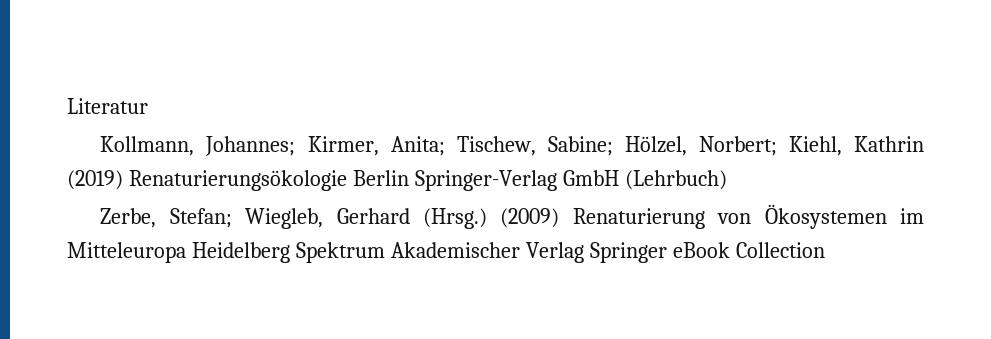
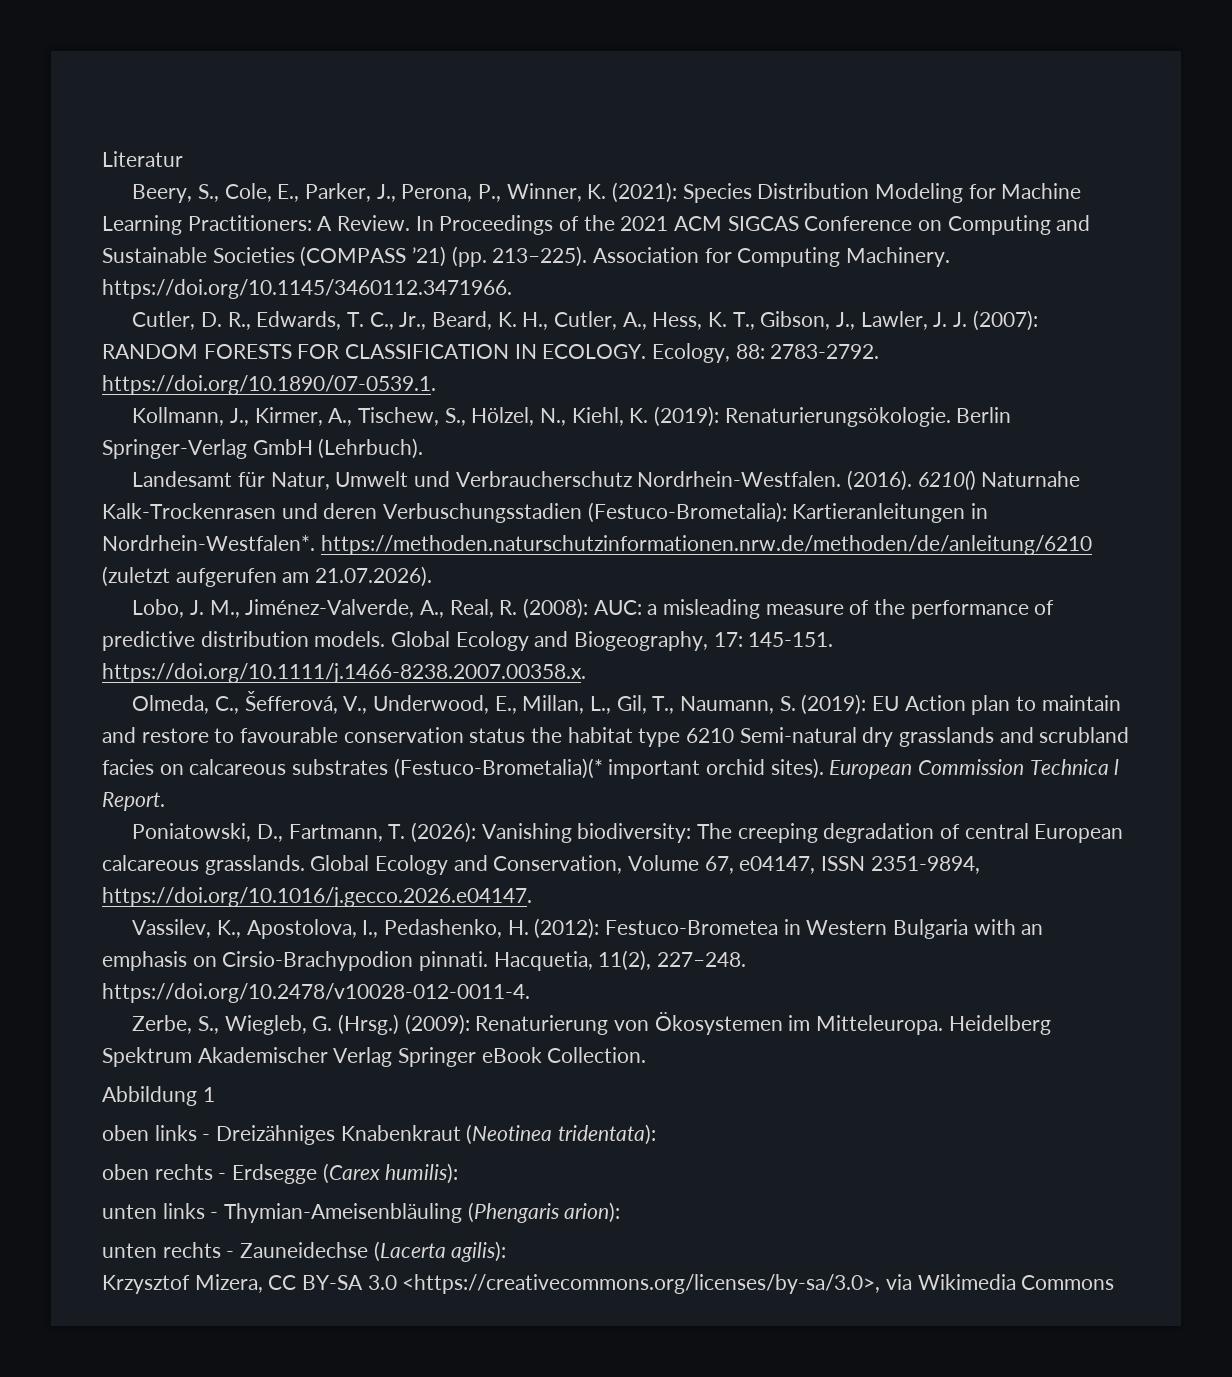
- Kollmann, Johannes; Kirmer, Anita; Tischew, Sabine; Hölzel, Norbert; Kiehl, Kathrin (2019) Renaturierungsökologie Berlin Springer-Verlag GmbH (Lehrbuch)
- Zerbe, Stefan; Wiegleb, Gerhard (Hrsg.) (2009) Renaturierung von Ökosystemen im Mitteleuropa Heidelberg Spektrum Akademischer Verlag Springer eBook Collection
+ Beery, S., Cole, E., Parker, J., Perona, P., Winner, K. (2021): Species Distribution Modeling for Machine Learning Practitioners: A Review. In Proceedings of the 2021 ACM SIGCAS Conference on Computing and Sustainable Societies (COMPASS ’21) (pp. 213–225). Association for Computing Machinery. https://doi.org/10.1145/3460112.3471966.
+ Cutler, D. R., Edwards, T. C., Jr., Beard, K. H., Cutler, A., Hess, K. T., Gibson, J., Lawler, J. J. (2007): RANDOM FORESTS FOR CLASSIFICATION IN ECOLOGY. Ecology, 88: 2783-2792. https://doi.org/10.1890/07-0539.1.
+ Kollmann, J., Kirmer, A., Tischew, S., Hölzel, N., Kiehl, K. (2019): Renaturierungsökologie. Berlin Springer-Verlag GmbH (Lehrbuch).
+ Landesamt für Natur, Umwelt und Verbraucherschutz Nordrhein-Westfalen. (2016). 6210() Naturnahe Kalk-Trockenrasen und deren Verbuschungsstadien (Festuco-Brometalia): Kartieranleitungen in Nordrhein-Westfalen*. https://methoden.naturschutzinformationen.nrw.de/methoden/de/anleitung/6210 (zuletzt aufgerufen am 21.07.2026).
+ Lobo, J. M., Jiménez-Valverde, A., Real, R. (2008): AUC: a misleading measure of the performance of predictive distribution models. Global Ecology and Biogeography, 17: 145-151. https://doi.org/10.1111/j.1466-8238.2007.00358.x.
+ Olmeda, C., Šefferová, V., Underwood, E., Millan, L., Gil, T., Naumann, S. (2019): EU Action plan to maintain and restore to favourable conservation status the habitat type 6210 Semi-natural dry grasslands and scrubland facies on calcareous substrates (Festuco-Brometalia)(* important orchid sites). European Commission Technica l Report.
+ Poniatowski, D., Fartmann, T. (2026): Vanishing biodiversity: The creeping degradation of central European calcareous grasslands. Global Ecology and Conservation, Volume 67, e04147, ISSN 2351-9894, https://doi.org/10.1016/j.gecco.2026.e04147.
+ Vassilev, K., Apostolova, I., Pedashenko, H. (2012): Festuco-Brometea in Western Bulgaria with an emphasis on Cirsio-Brachypodion pinnati. Hacquetia, 11(2), 227–248. https://doi.org/10.2478/v10028-012-0011-4.
+ Zerbe, S., Wiegleb, G. (Hrsg.) (2009): Renaturierung von Ökosystemen im Mitteleuropa. Heidelberg Spektrum Akademischer Verlag Springer eBook Collection.
+ Abbildung 1
+ oben links - Dreizähniges Knabenkraut (Neotinea tridentata):
+ oben rechts - Erdsegge (Carex humilis):
+ unten links - Thymian-Ameisenbläuling (Phengaris arion):
+ unten rechts - Zauneidechse (Lacerta agilis):
+ Krzysztof Mizera, CC BY-SA 3.0 <https://creativecommons.org/licenses/by-sa/3.0>, via Wikimedia Commons

